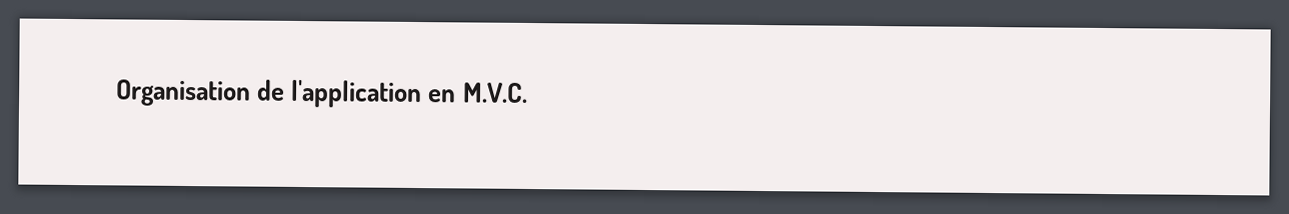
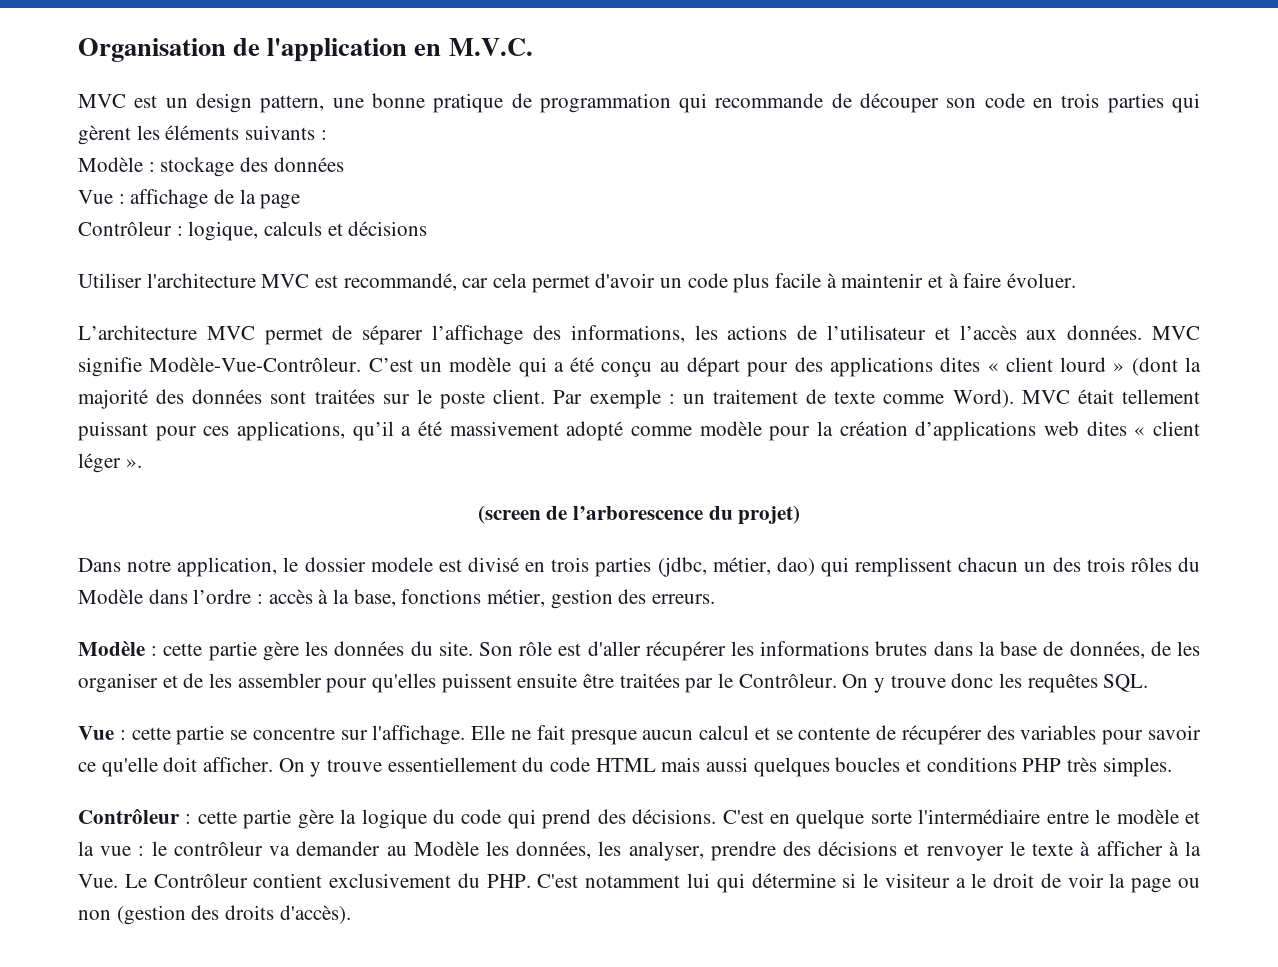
+ MVC est un design pattern, une bonne pratique de programmation qui recommande de découper son code en trois parties qui gèrent les éléments suivants :
+ Modèle : stockage des données
+ Vue : affichage de la page
+ Contrôleur : logique, calculs et décisions
+ Utiliser l'architecture MVC est recommandé, car cela permet d'avoir un code plus facile à maintenir et à faire évoluer.
+ L’architecture MVC permet de séparer l’affichage des informations, les actions de l’utilisateur et l’accès aux données. MVC signifie Modèle-Vue-Contrôleur. C’est un modèle qui a été conçu au départ pour des applications dites « client lourd » (dont la majorité des données sont traitées sur le poste client. Par exemple : un traitement de texte comme Word). MVC était tellement puissant pour ces applications, qu’il a été massivement adopté comme modèle pour la création d’applications web dites « client léger ».
+ (screen de l’arborescence du projet)
+ Dans notre application, le dossier modele est divisé en trois parties (jdbc, métier, dao) qui remplissent chacun un des trois rôles du Modèle dans l’ordre : accès à la base, fonctions métier, gestion des erreurs.
+ Modèle : cette partie gère les données du site. Son rôle est d'aller récupérer les informations brutes dans la base de données, de les organiser et de les assembler pour qu'elles puissent ensuite être traitées par le Contrôleur. On y trouve donc les requêtes SQL.
+ Vue : cette partie se concentre sur l'affichage. Elle ne fait presque aucun calcul et se contente de récupérer des variables pour savoir ce qu'elle doit afficher. On y trouve essentiellement du code HTML mais aussi quelques boucles et conditions PHP très simples.
+ Contrôleur : cette partie gère la logique du code qui prend des décisions. C'est en quelque sorte l'intermédiaire entre le modèle et la vue : le contrôleur va demander au Modèle les données, les analyser, prendre des décisions et renvoyer le texte à afficher à la Vue. Le Contrôleur contient exclusivement du PHP. C'est notamment lui qui détermine si le visiteur a le droit de voir la page ou non (gestion des droits d'accès).

